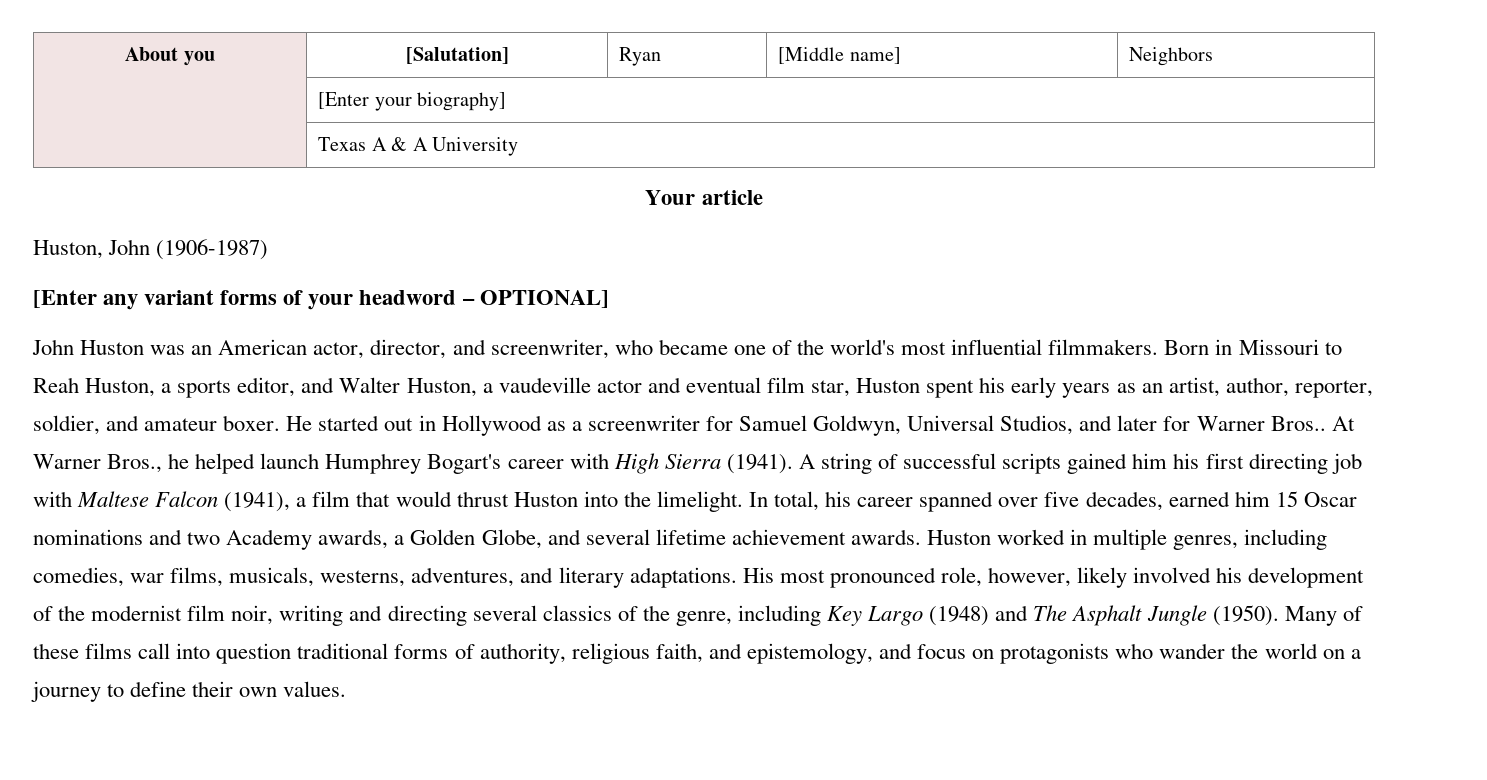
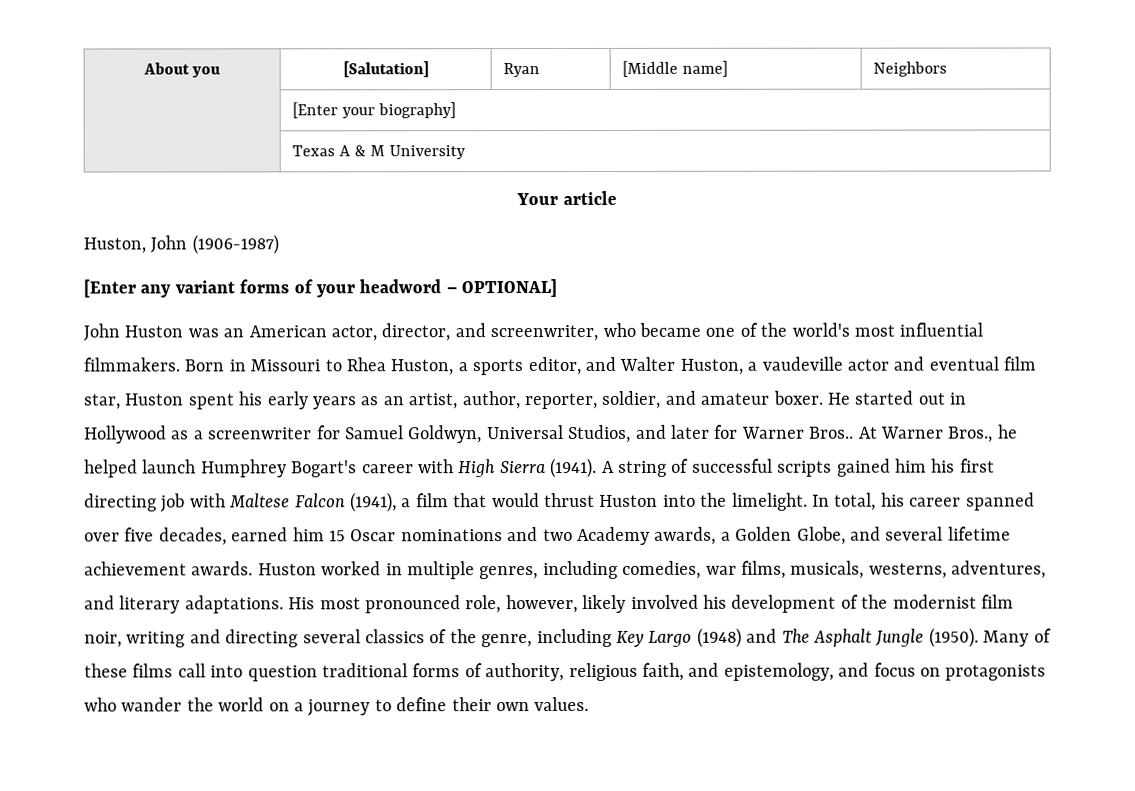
- | Texas A & A University
+ | Texas A & M University
- Born in Missouri to Reah Huston, a sports editor, and Walter Huston, a vaudeville actor and eventual film star, Huston spent his early years as an artist, author, reporter, soldier, and amateur boxer.
+ Born in Missouri to Rhea Huston, a sports editor, and Walter Huston, a vaudeville actor and eventual film star, Huston spent his early years as an artist, author, reporter, soldier, and amateur boxer.

